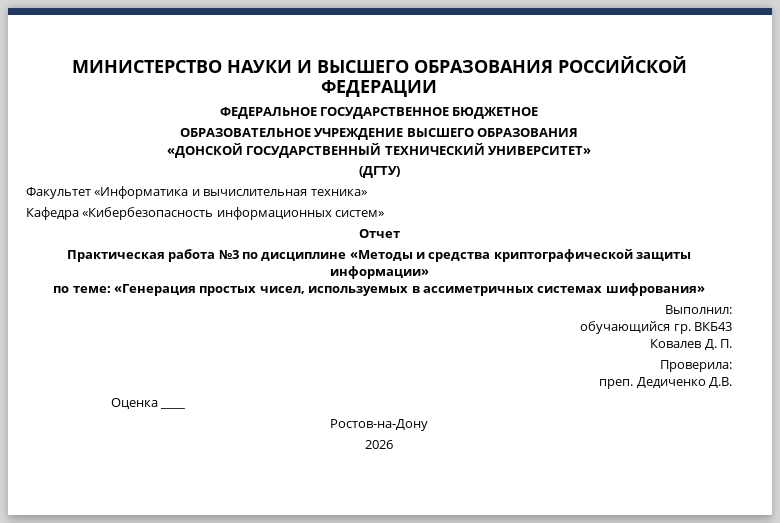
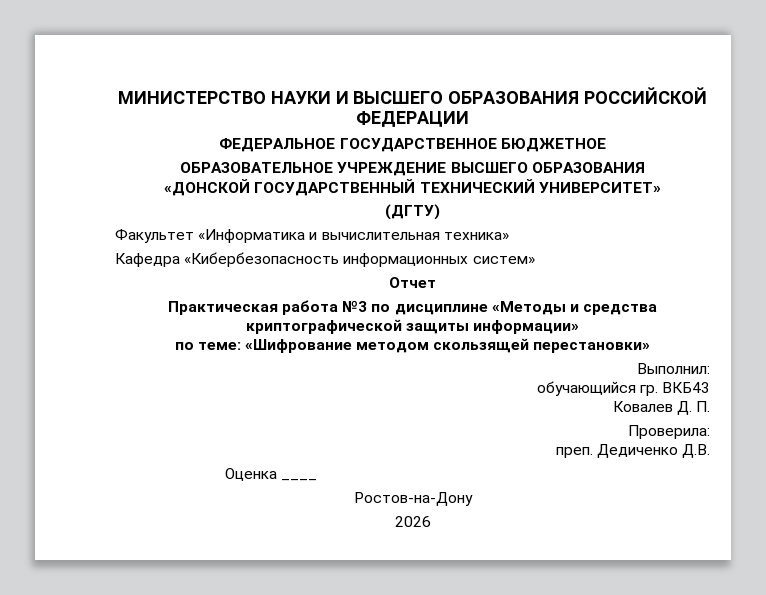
- по теме: «Генерация простых чисел, используемых в ассиметричных системах шифрования»
+ по теме: «Шифрование методом скользящей перестановки»

